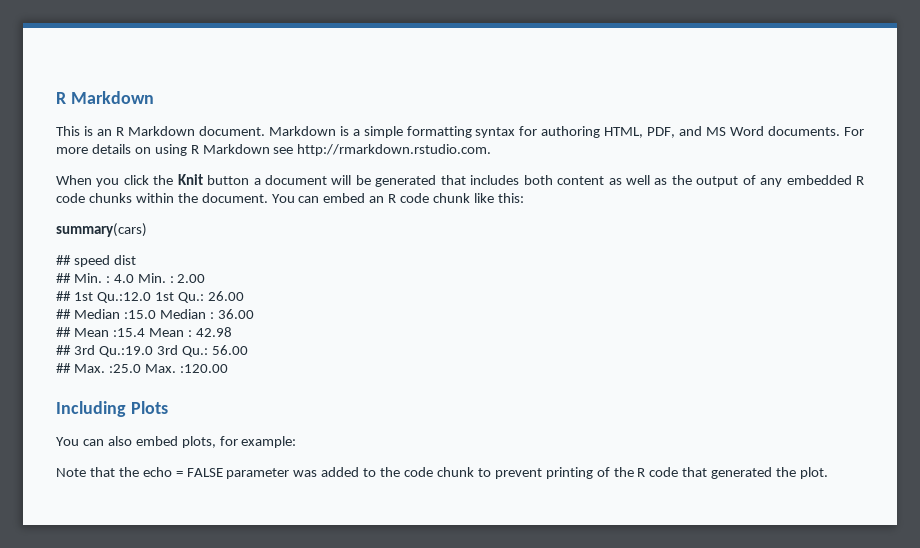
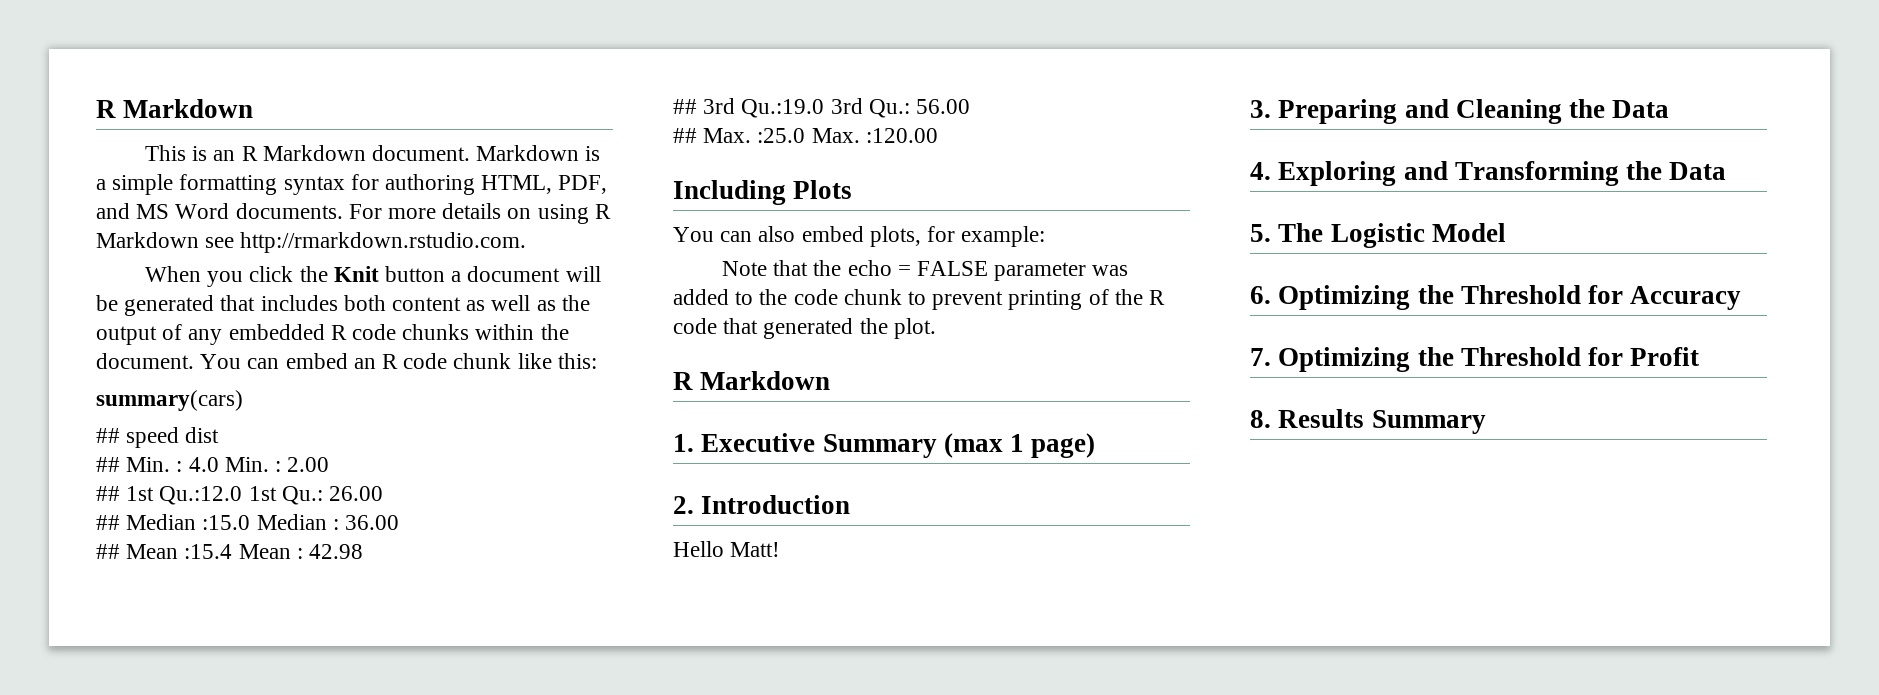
  Note that the echo = FALSE parameter was added to the code chunk to prevent printing of the R code that generated the plot.
+ R Markdown
+ 1. Executive Summary (max 1 page)
+ 2. Introduction
+ Hello Matt!
+ 3. Preparing and Cleaning the Data
+ 4. Exploring and Transforming the Data
+ 5. The Logistic Model
+ 6. Optimizing the Threshold for Accuracy
+ 7. Optimizing the Threshold for Profit
+ 8. Results Summary

